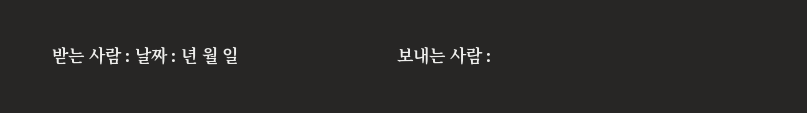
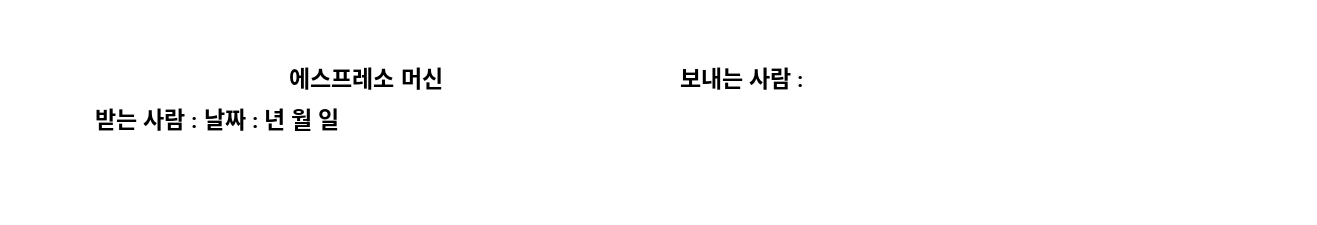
+ 에스프레소 머신

